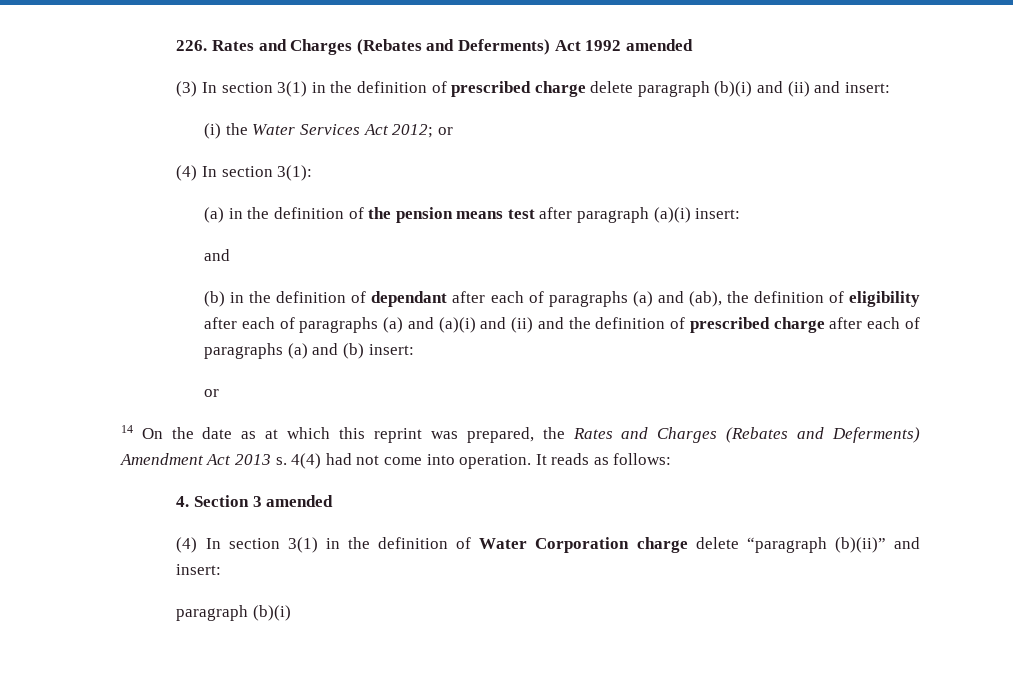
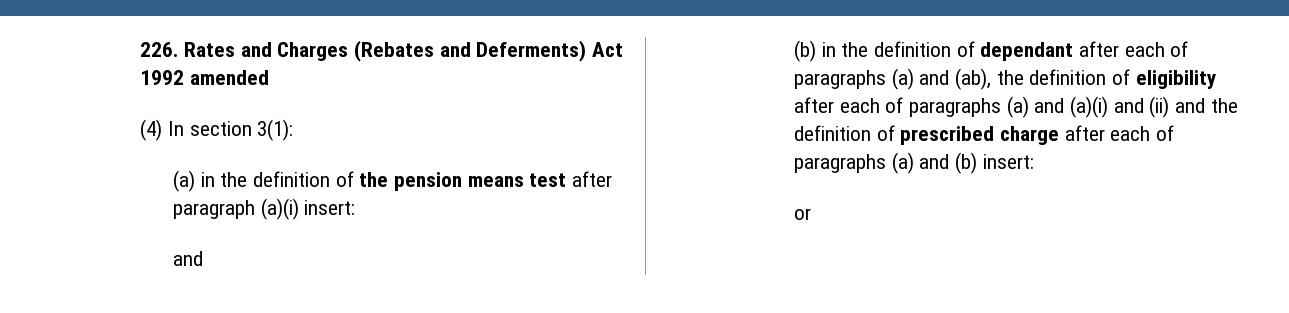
- (3) In section 3(1) in the definition of prescribed charge delete paragraph (b)(i) and (ii) and insert:
- (i) the Water Services Act 2012; or
- 14 On the date as at which this reprint was prepared, the Rates and Charges (Rebates and Deferments) Amendment Act 2013 s. 4(4) had not come into operation. It reads as follows:
- 4. Section 3 amended
- (4) In section 3(1) in the definition of Water Corporation charge delete “paragraph (b)(ii)” and insert:
- paragraph (b)(i)

